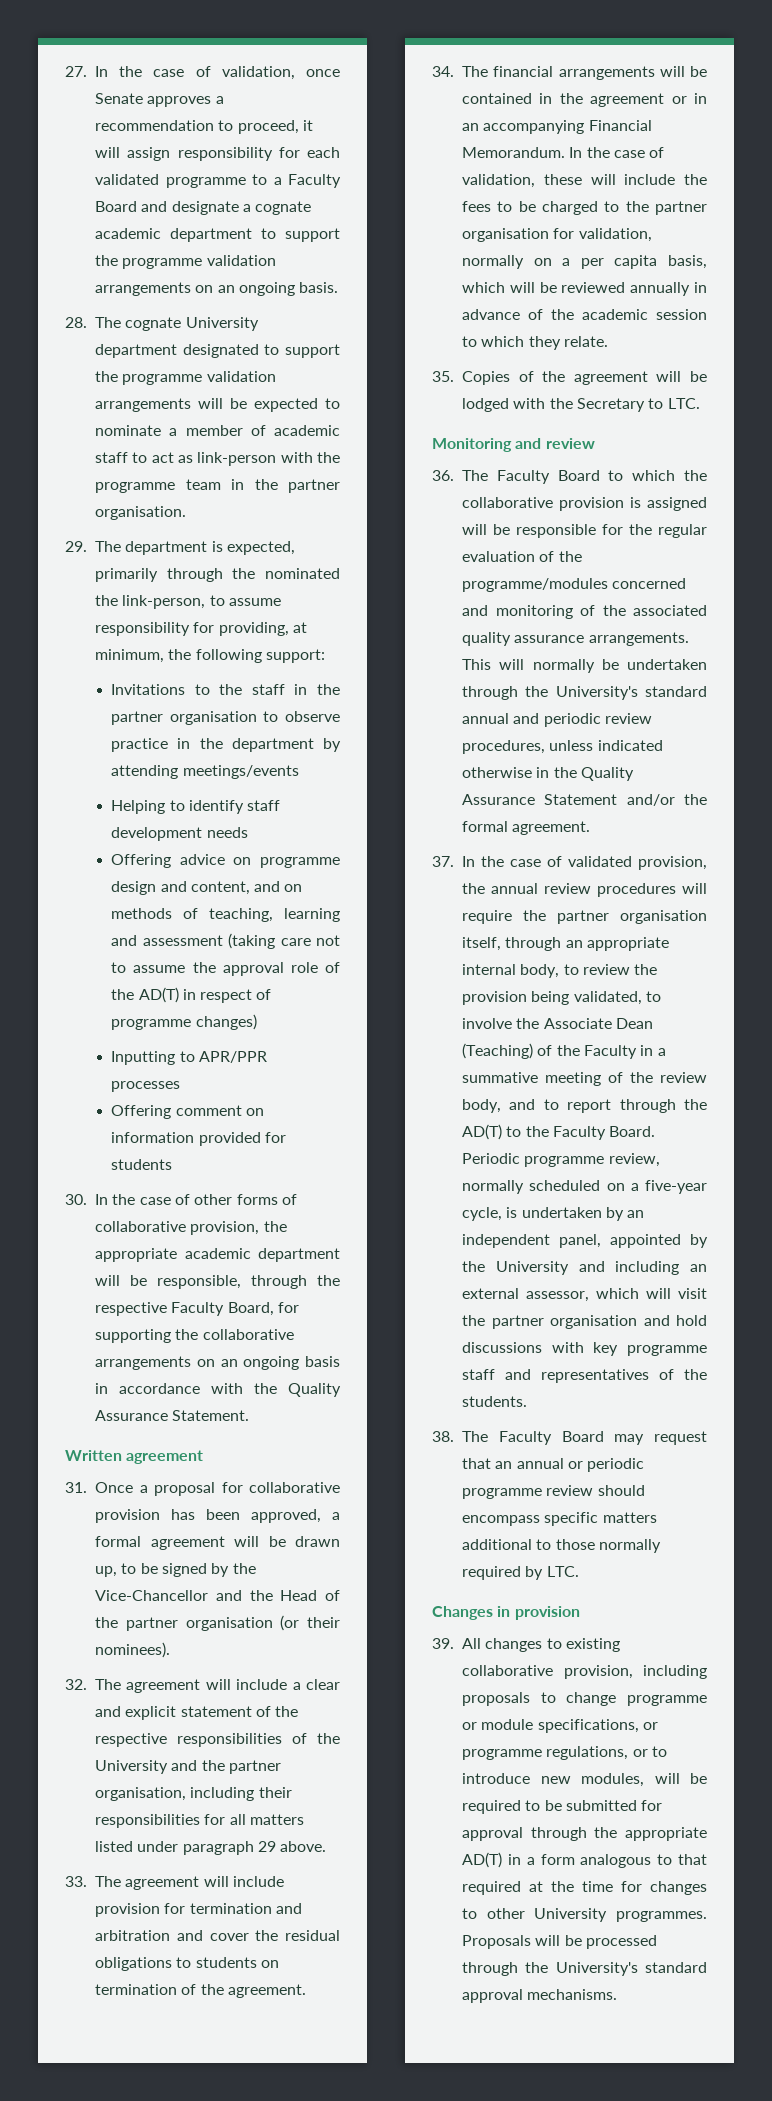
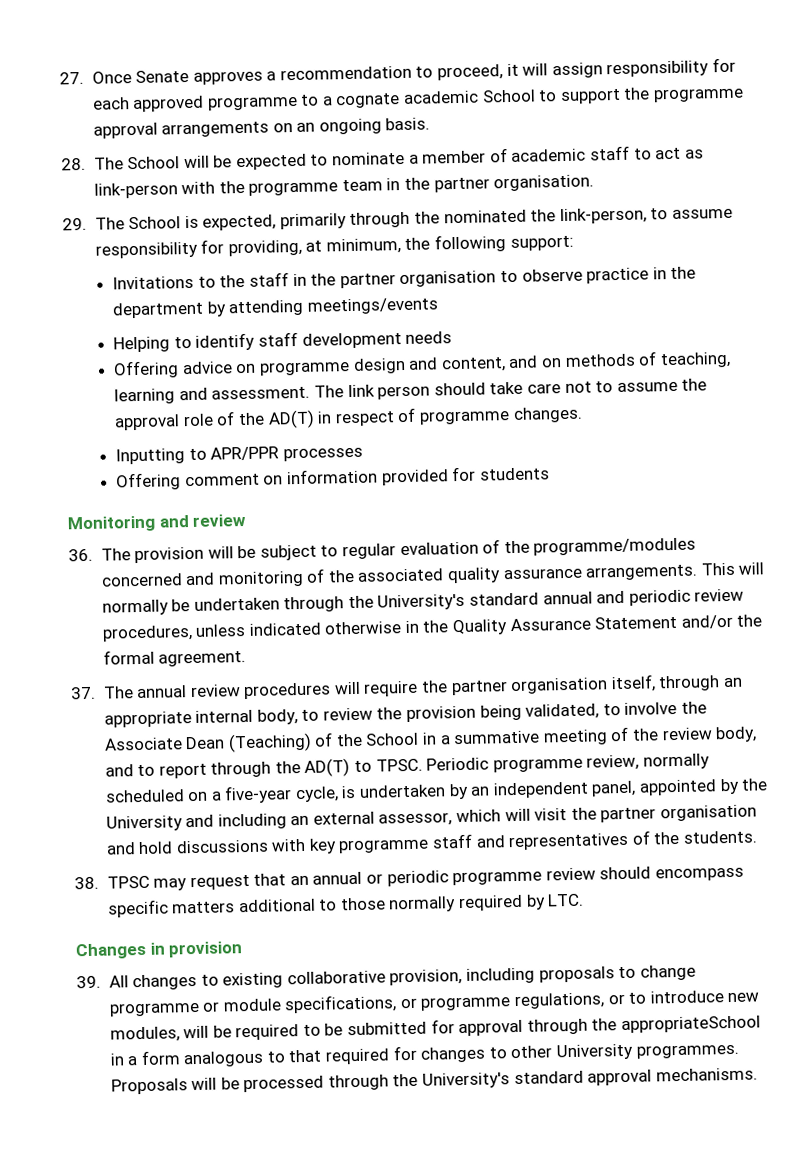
- 27. In the case of validation, once Senate approves a recommendation to proceed, it will assign responsibility for each validated programme to a Faculty Board and designate a cognate academic department to support the programme validation arrangements on an ongoing basis.
+ 27. Once Senate approves a recommendation to proceed, it will assign responsibility for each approved programme to a cognate academic School to support the programme approval arrangements on an ongoing basis.
- 28. The cognate University department designated to support the programme validation arrangements will be expected to nominate a member of academic staff to act as link-person with the programme team in the partner organisation.
+ 28. The School will be expected to nominate a member of academic staff to act as link-person with the programme team in the partner organisation.
- 29. The department is expected, primarily through the nominated the link-person, to assume responsibility for providing, at minimum, the following support:
+ 29. The School is expected, primarily through the nominated the link-person, to assume responsibility for providing, at minimum, the following support:
- Offering advice on programme design and content, and on methods of teaching, learning and assessment (taking care not to assume the approval role of the AD(T) in respect of programme changes)
+ Offering advice on programme design and content, and on methods of teaching, learning and assessment. The link person should take care not to assume the approval role of the AD(T) in respect of programme changes.
- 30. In the case of other forms of collaborative provision, the appropriate academic department will be responsible, through the respective Faculty Board, for supporting the collaborative arrangements on an ongoing basis in accordance with the Quality Assurance Statement.
- Written agreement
- 31. Once a proposal for collaborative provision has been approved, a formal agreement will be drawn up, to be signed by the Vice-Chancellor and the Head of the partner organisation (or their nominees).
- 32. The agreement will include a clear and explicit statement of the respective responsibilities of the University and the partner organisation, including their responsibilities for all matters listed under paragraph 29 above.
- 33. The agreement will include provision for termination and arbitration and cover the residual obligations to students on termination of the agreement.
- 34. The financial arrangements will be contained in the agreement or in an accompanying Financial Memorandum. In the case of validation, these will include the fees to be charged to the partner organisation for validation, normally on a per capita basis, which will be reviewed annually in advance of the academic session to which they relate.
- 35. Copies of the agreement will be lodged with the Secretary to LTC.
- 36. The Faculty Board to which the collaborative provision is assigned will be responsible for the regular evaluation of the programme/modules concerned and monitoring of the associated quality assurance arrangements.
+ 36. The provision will be subject to regular evaluation of the programme/modules concerned and monitoring of the associated quality assurance arrangements.
- 37. In the case of validated provision, the annual review procedures will require the partner organisation itself, through an appropriate internal body, to review the provision being validated, to involve the Associate Dean (Teaching) of the Faculty in a summative meeting of the review body, and to report through the AD(T) to the Faculty Board.
+ 37. The annual review procedures will require the partner organisation itself, through an appropriate internal body, to review the provision being validated, to involve the Associate Dean (Teaching) of the School in a summative meeting of the review body, and to report through the AD(T) to TPSC.
- 38. The Faculty Board may request that an annual or periodic programme review should encompass specific matters additional to those normally required by LTC.
+ 38. TPSC may request that an annual or periodic programme review should encompass specific matters additional to those normally required by LTC.
- 39. All changes to existing collaborative provision, including proposals to change programme or module specifications, or programme regulations, or to introduce new modules, will be required to be submitted for approval through the appropriate AD(T) in a form analogous to that required at the time for changes to other University programmes.
+ 39. All changes to existing collaborative provision, including proposals to change programme or module specifications, or programme regulations, or to introduce new modules, will be required to be submitted for approval through the appropriateSchool in a form analogous to that required for changes to other University programmes.

